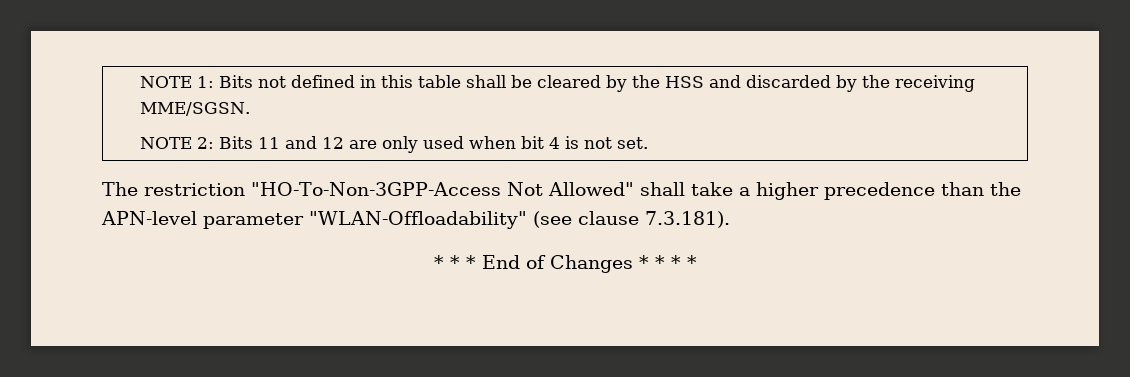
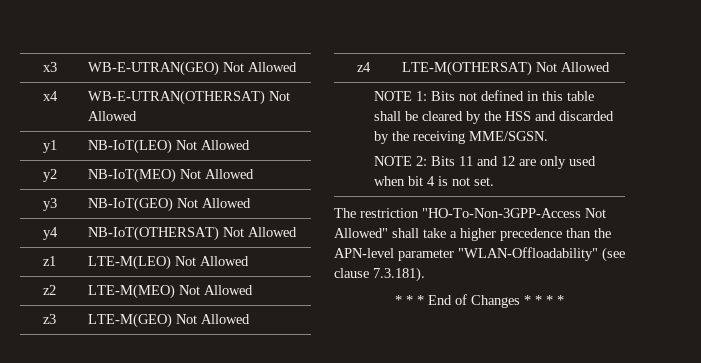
+ x3 | WB-E-UTRAN(GEO) Not Allowed
+ x4 | WB-E-UTRAN(OTHERSAT) Not Allowed
+ y1 | NB-IoT(LEO) Not Allowed
+ y2 | NB-IoT(MEO) Not Allowed
+ y3 | NB-IoT(GEO) Not Allowed
+ y4 | NB-IoT(OTHERSAT) Not Allowed
+ z1 | LTE-M(LEO) Not Allowed
+ z2 | LTE-M(MEO) Not Allowed
+ z3 | LTE-M(GEO) Not Allowed
+ z4 | LTE-M(OTHERSAT) Not Allowed

